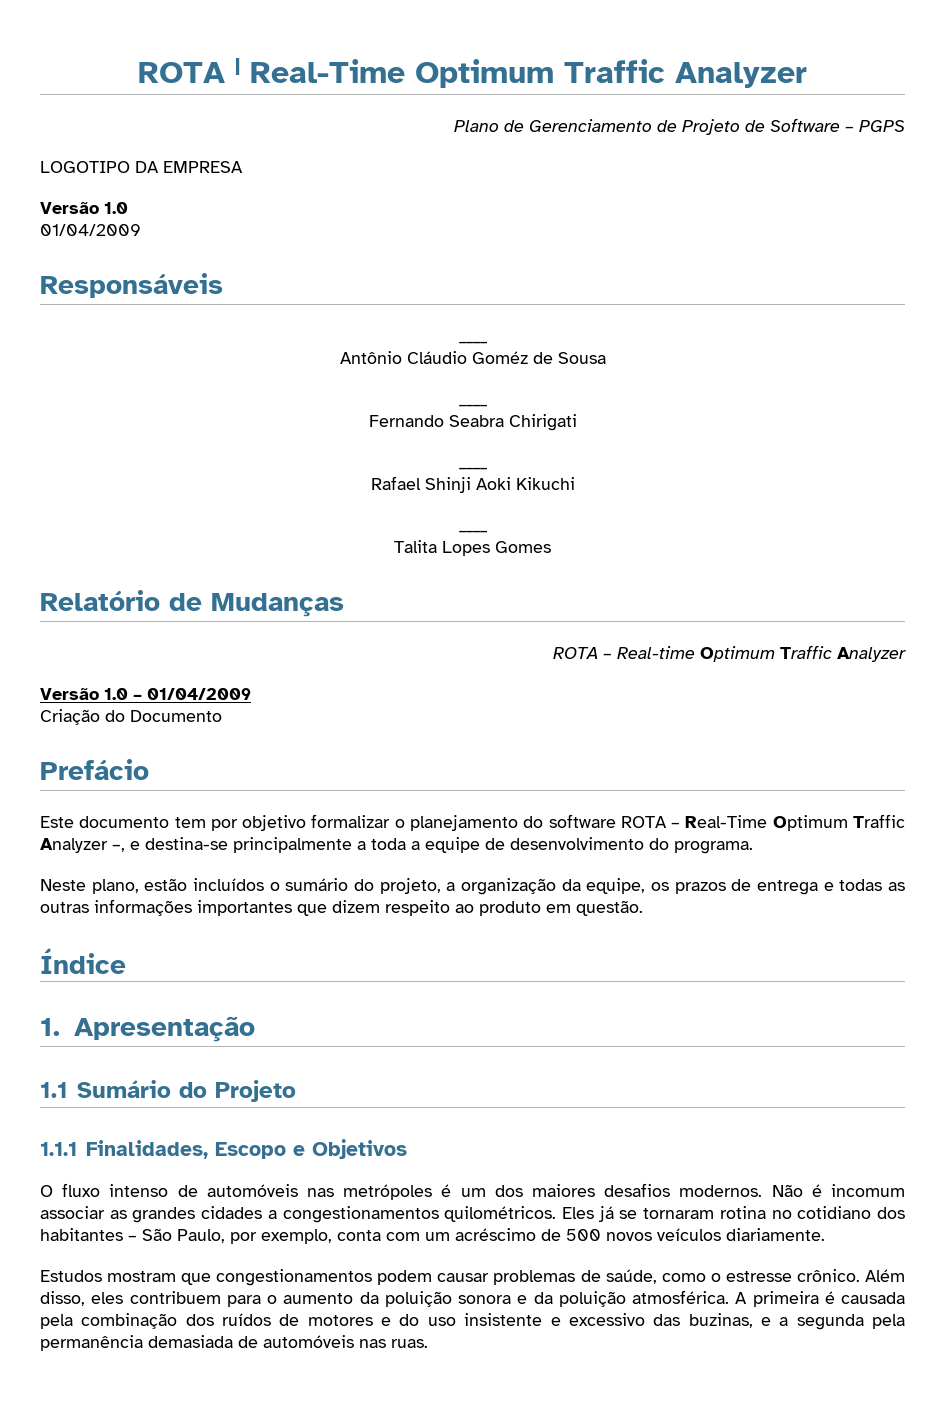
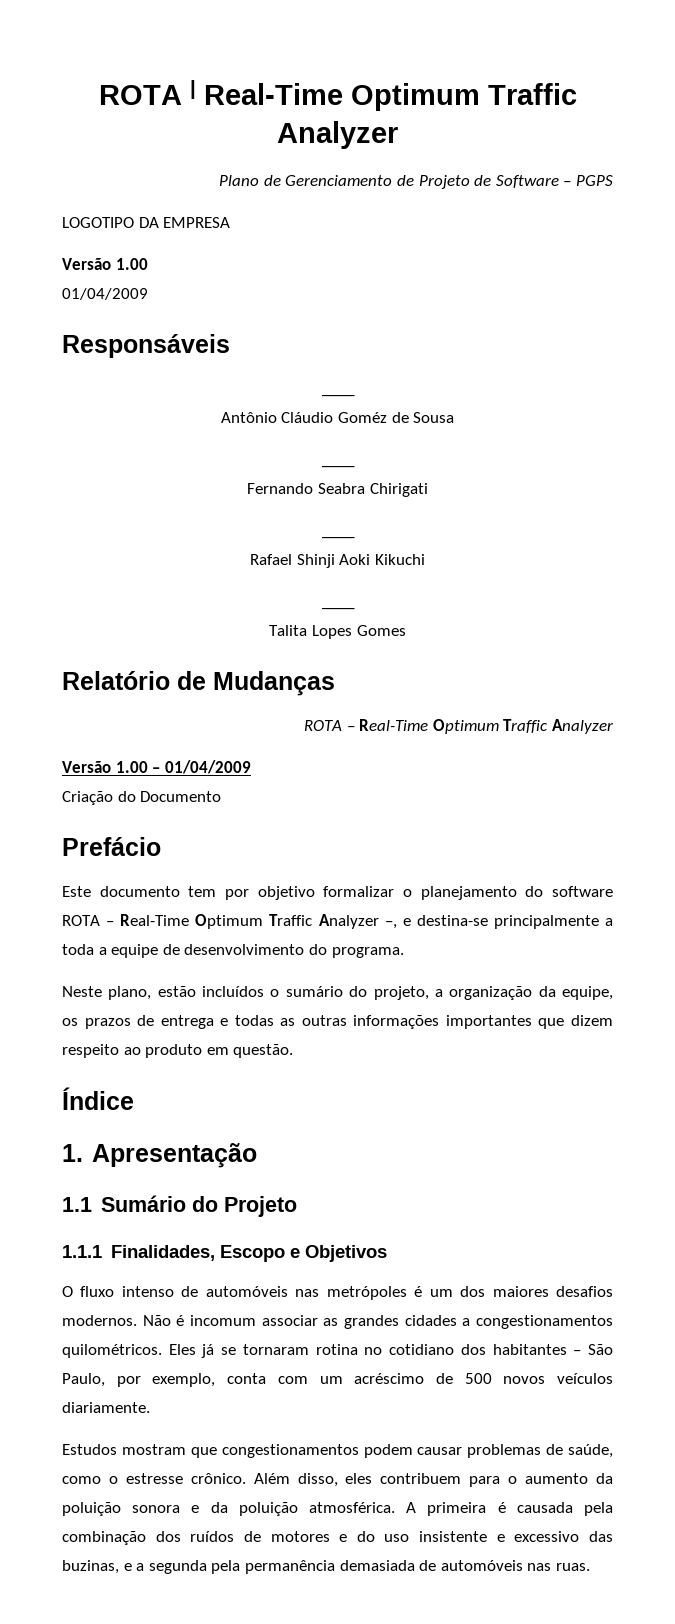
  LOGOTIPO DA EMPRESA
- Versão 1.0
+ Versão 1.00
  Relatório de Mudanças
- ROTA – Real-time Optimum Traffic Analyzer
+ ROTA – Real-Time Optimum Traffic Analyzer
- Versão 1.0 – 01/04/2009
+ Versão 1.00 – 01/04/2009

